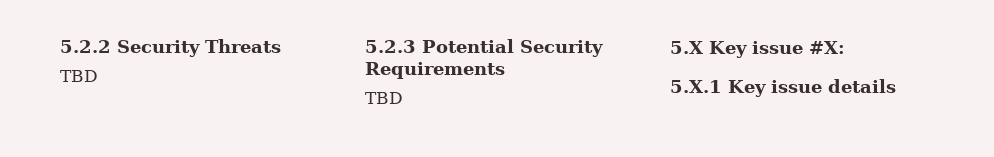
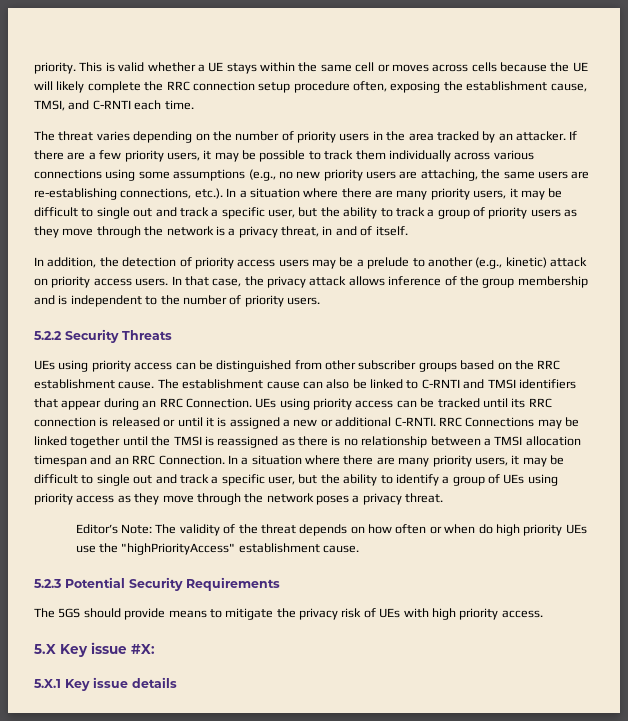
+ priority. This is valid whether a UE stays within the same cell or moves across cells because the UE will likely complete the RRC connection setup procedure often, exposing the establishment cause, TMSI, and C-RNTI each time.
+ The threat varies depending on the number of priority users in the area tracked by an attacker. If there are a few priority users, it may be possible to track them individually across various connections using some assumptions (e.g., no new priority users are attaching, the same users are re-establishing connections, etc.). In a situation where there are many priority users, it may be difficult to single out and track a specific user, but the ability to track a group of priority users as they move through the network is a privacy threat, in and of itself.
+ In addition, the detection of priority access users may be a prelude to another (e.g., kinetic) attack on priority access users. In that case, the privacy attack allows inference of the group membership and is independent to the number of priority users.
  5.2.2 Security Threats
- TBD
+ UEs using priority access can be distinguished from other subscriber groups based on the RRC establishment cause. The establishment cause can also be linked to C-RNTI and TMSI identifiers that appear during an RRC Connection. UEs using priority access can be tracked until its RRC connection is released or until it is assigned a new or additional C-RNTI. RRC Connections may be linked together until the TMSI is reassigned as there is no relationship between a TMSI allocation timespan and an RRC Connection. In a situation where there are many priority users, it may be difficult to single out and track a specific user, but the ability to identify a group of UEs using priority access as they move through the network poses a privacy threat.
+ Editor’s Note: The validity of the threat depends on how often or when do high priority UEs use the "highPriorityAccess" establishment cause.
  5.2.3 Potential Security Requirements
- TBD
+ The 5GS should provide means to mitigate the privacy risk of UEs with high priority access.

